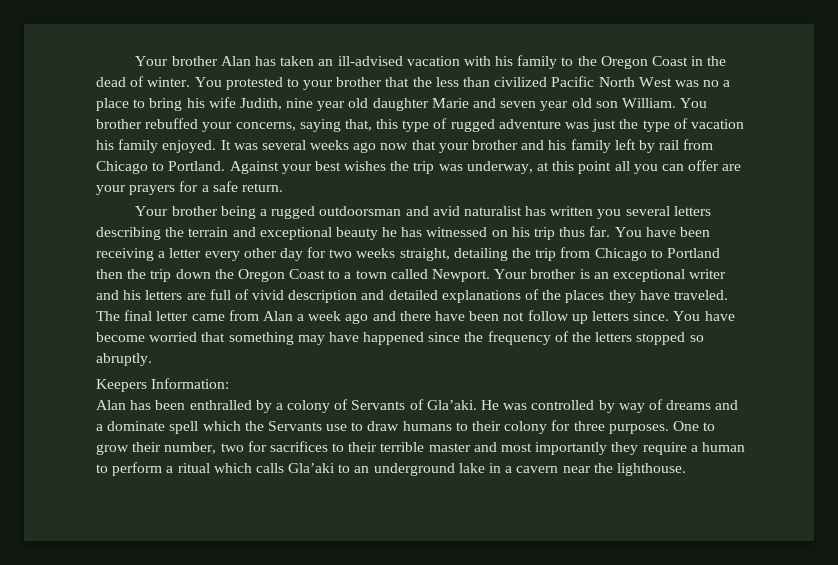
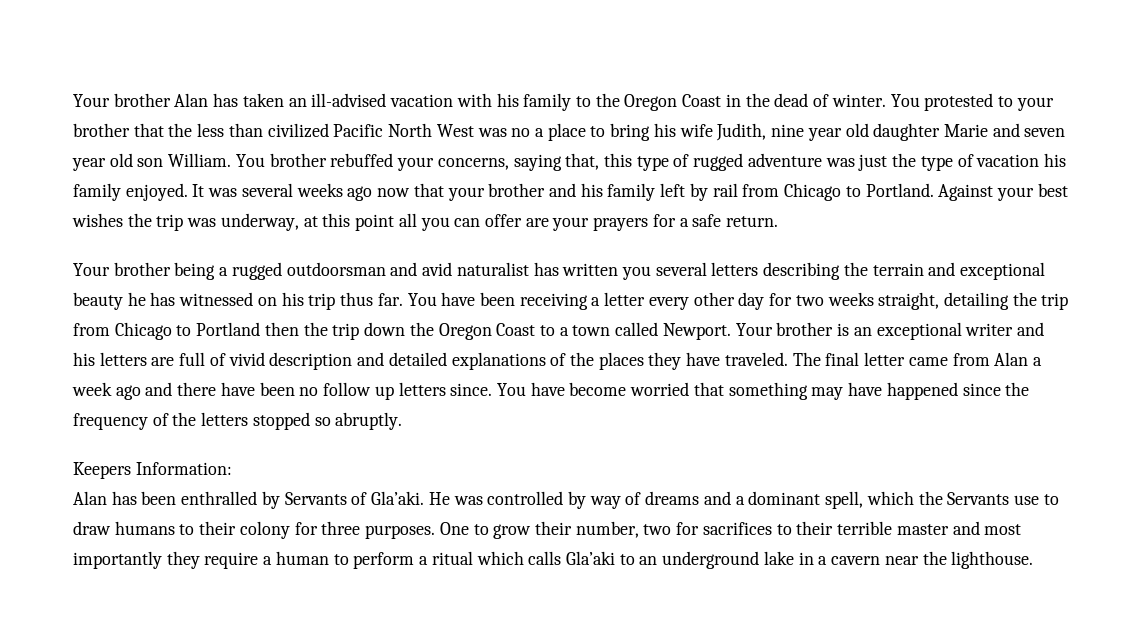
- The final letter came from Alan a week ago and there have been not follow up letters since.
+ The final letter came from Alan a week ago and there have been no follow up letters since.
- Alan has been enthralled by a colony of Servants of Gla’aki.
+ Alan has been enthralled by Servants of Gla’aki.
- He was controlled by way of dreams and a dominate spell which the Servants use to draw humans to their colony for three purposes.
+ He was controlled by way of dreams and a dominant spell, which the Servants use to draw humans to their colony for three purposes.

